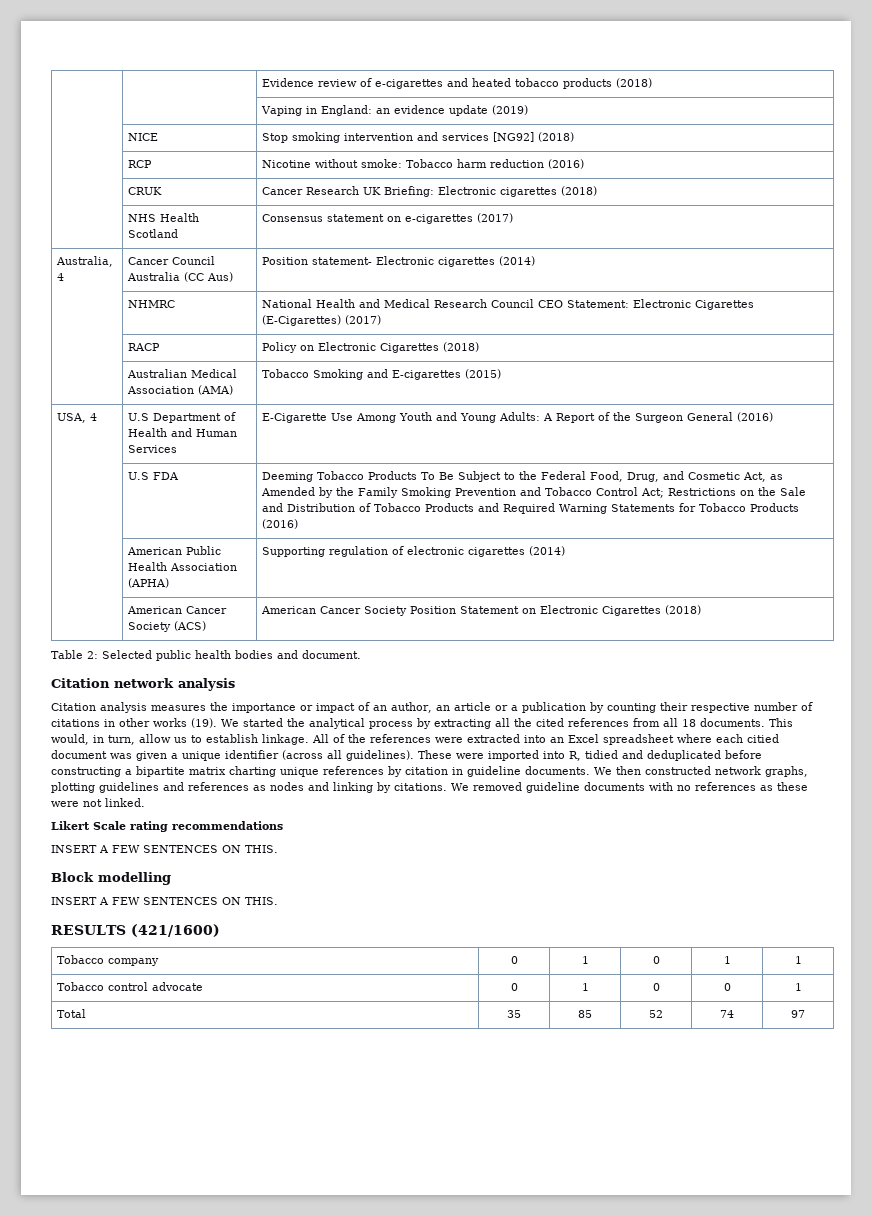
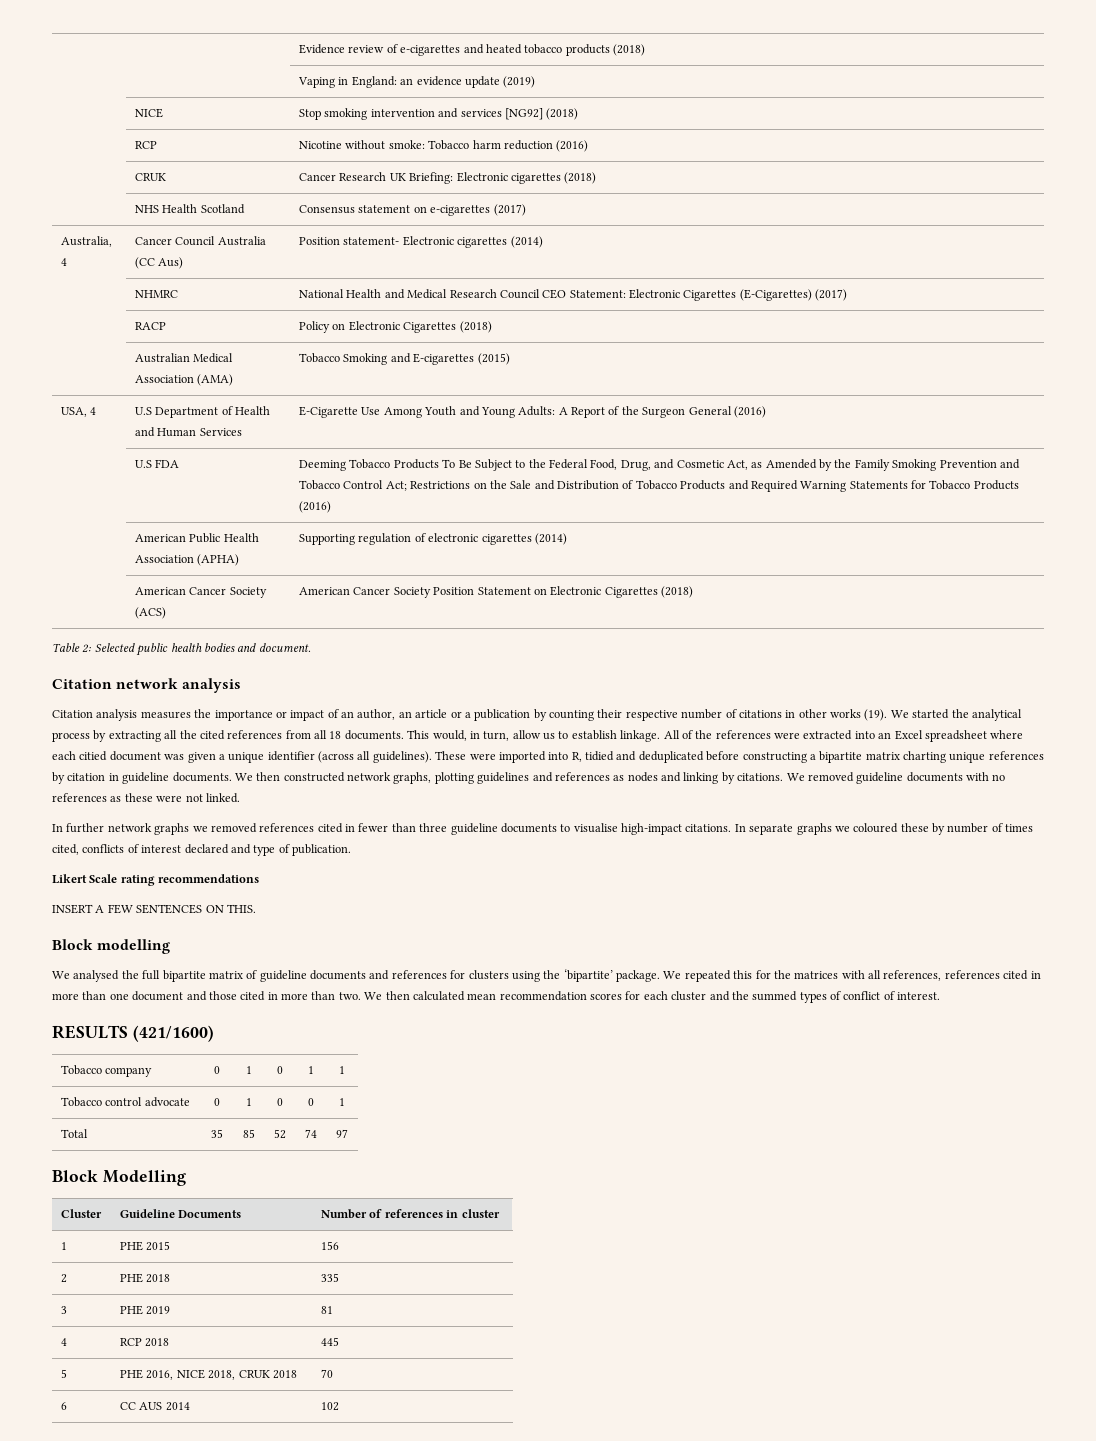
+ In further network graphs we removed references cited in fewer than three guideline documents to visualise high-impact citations. In separate graphs we coloured these by number of times cited, conflicts of interest declared and type of publication.
  Block modelling
- INSERT A FEW SENTENCES ON THIS.
+ We analysed the full bipartite matrix of guideline documents and references for clusters using the ‘bipartite’ package. We repeated this for the matrices with all references, references cited in more than one document and those cited in more than two. We then calculated mean recommendation scores for each cluster and the summed types of conflict of interest.
+ Block Modelling
+ Cluster | Guideline Documents | Number of references in cluster
+ 1 | PHE 2015 | 156
+ 2 | PHE 2018 | 335
+ 3 | PHE 2019 | 81
+ 4 | RCP 2018 | 445
+ 5 | PHE 2016, NICE 2018, CRUK 2018 | 70
+ 6 | CC AUS 2014 | 102

